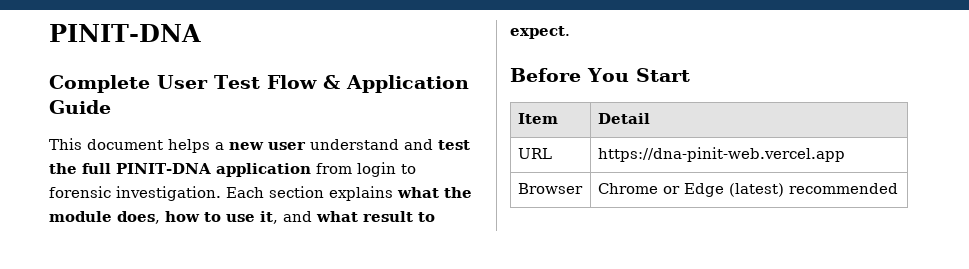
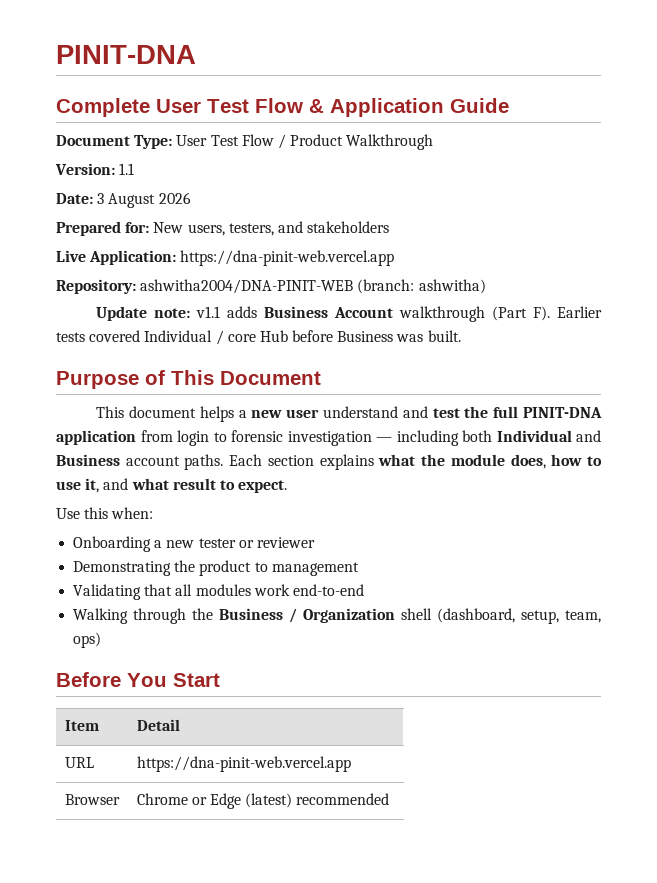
+ Document Type: User Test Flow / Product Walkthrough
+ Version: 1.1
+ Date: 3 August 2026
+ Prepared for: New users, testers, and stakeholders
+ Live Application: https://dna-pinit-web.vercel.app
+ Repository: ashwitha2004/DNA-PINIT-WEB (branch: ashwitha)
+ Update note: v1.1 adds Business Account walkthrough (Part F). Earlier tests covered Individual / core Hub before Business was built.
+ Purpose of This Document
- This document helps a new user understand and test the full PINIT-DNA application from login to forensic investigation.
+ This document helps a new user understand and test the full PINIT-DNA application from login to forensic investigation — including both Individual and Business account paths.
+ Use this when:
+ Onboarding a new tester or reviewer
+ Demonstrating the product to management
+ Validating that all modules work end-to-end
+ Walking through the Business / Organization shell (dashboard, setup, team, ops)

